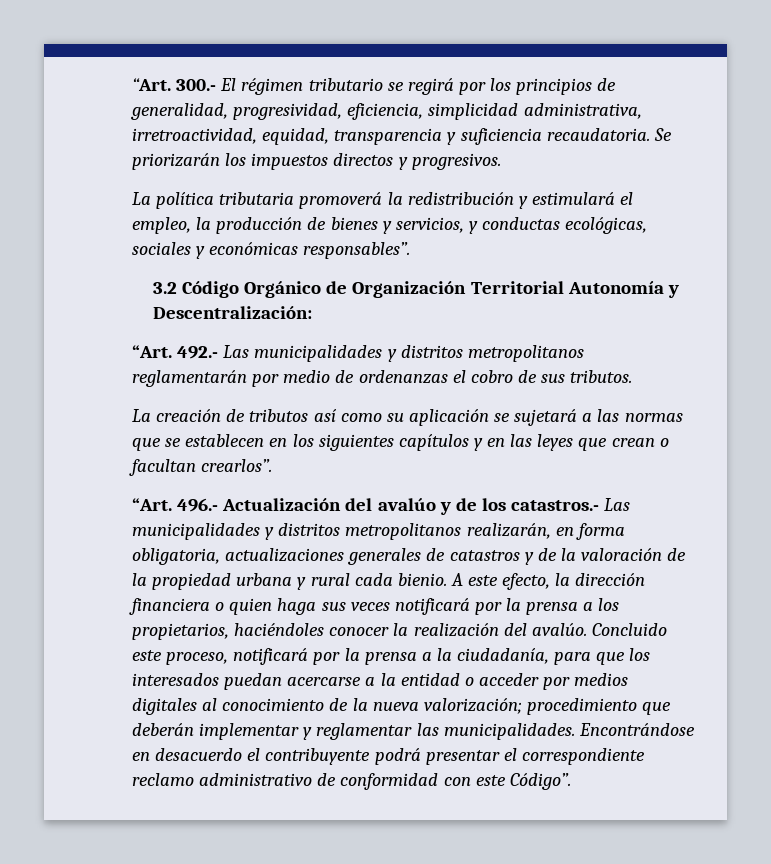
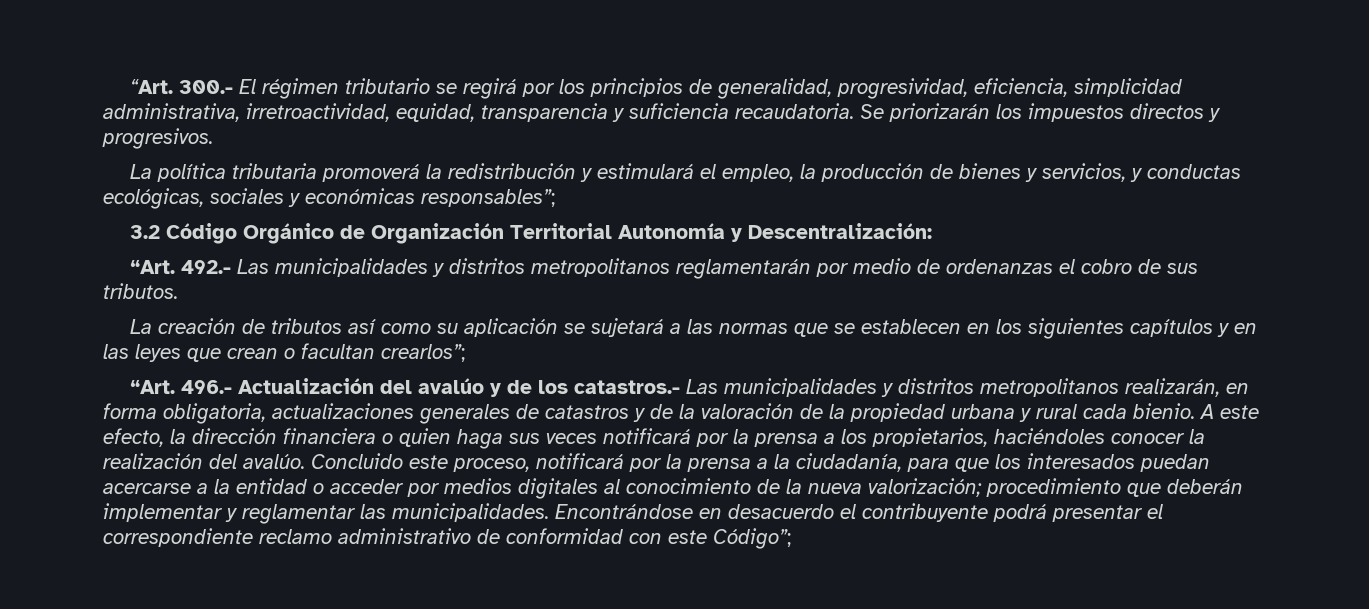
- La política tributaria promoverá la redistribución y estimulará el empleo, la producción de bienes y servicios, y conductas ecológicas, sociales y económicas responsables”.
+ La política tributaria promoverá la redistribución y estimulará el empleo, la producción de bienes y servicios, y conductas ecológicas, sociales y económicas responsables”;
- La creación de tributos así como su aplicación se sujetará a las normas que se establecen en los siguientes capítulos y en las leyes que crean o facultan crearlos”.
+ La creación de tributos así como su aplicación se sujetará a las normas que se establecen en los siguientes capítulos y en las leyes que crean o facultan crearlos”;
- Encontrándose en desacuerdo el contribuyente podrá presentar el correspondiente reclamo administrativo de conformidad con este Código”.
+ Encontrándose en desacuerdo el contribuyente podrá presentar el correspondiente reclamo administrativo de conformidad con este Código”;

